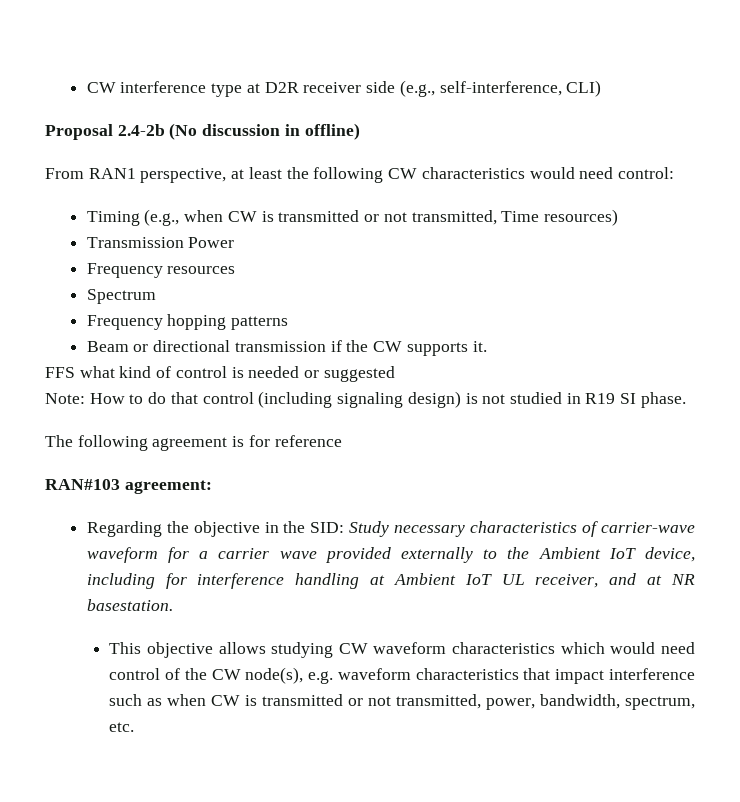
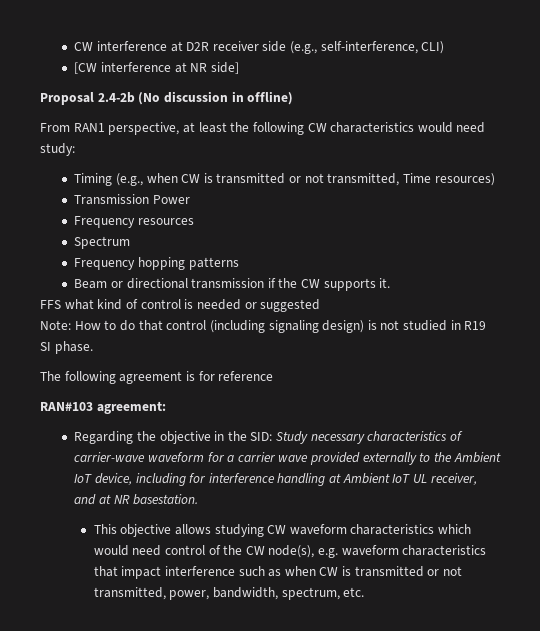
- CW interference type at D2R receiver side (e.g., self-interference, CLI)
+ CW interference at D2R receiver side (e.g., self-interference, CLI)
+ [CW interference at NR side]
- From RAN1 perspective, at least the following CW characteristics would need control:
+ From RAN1 perspective, at least the following CW characteristics would need study:

